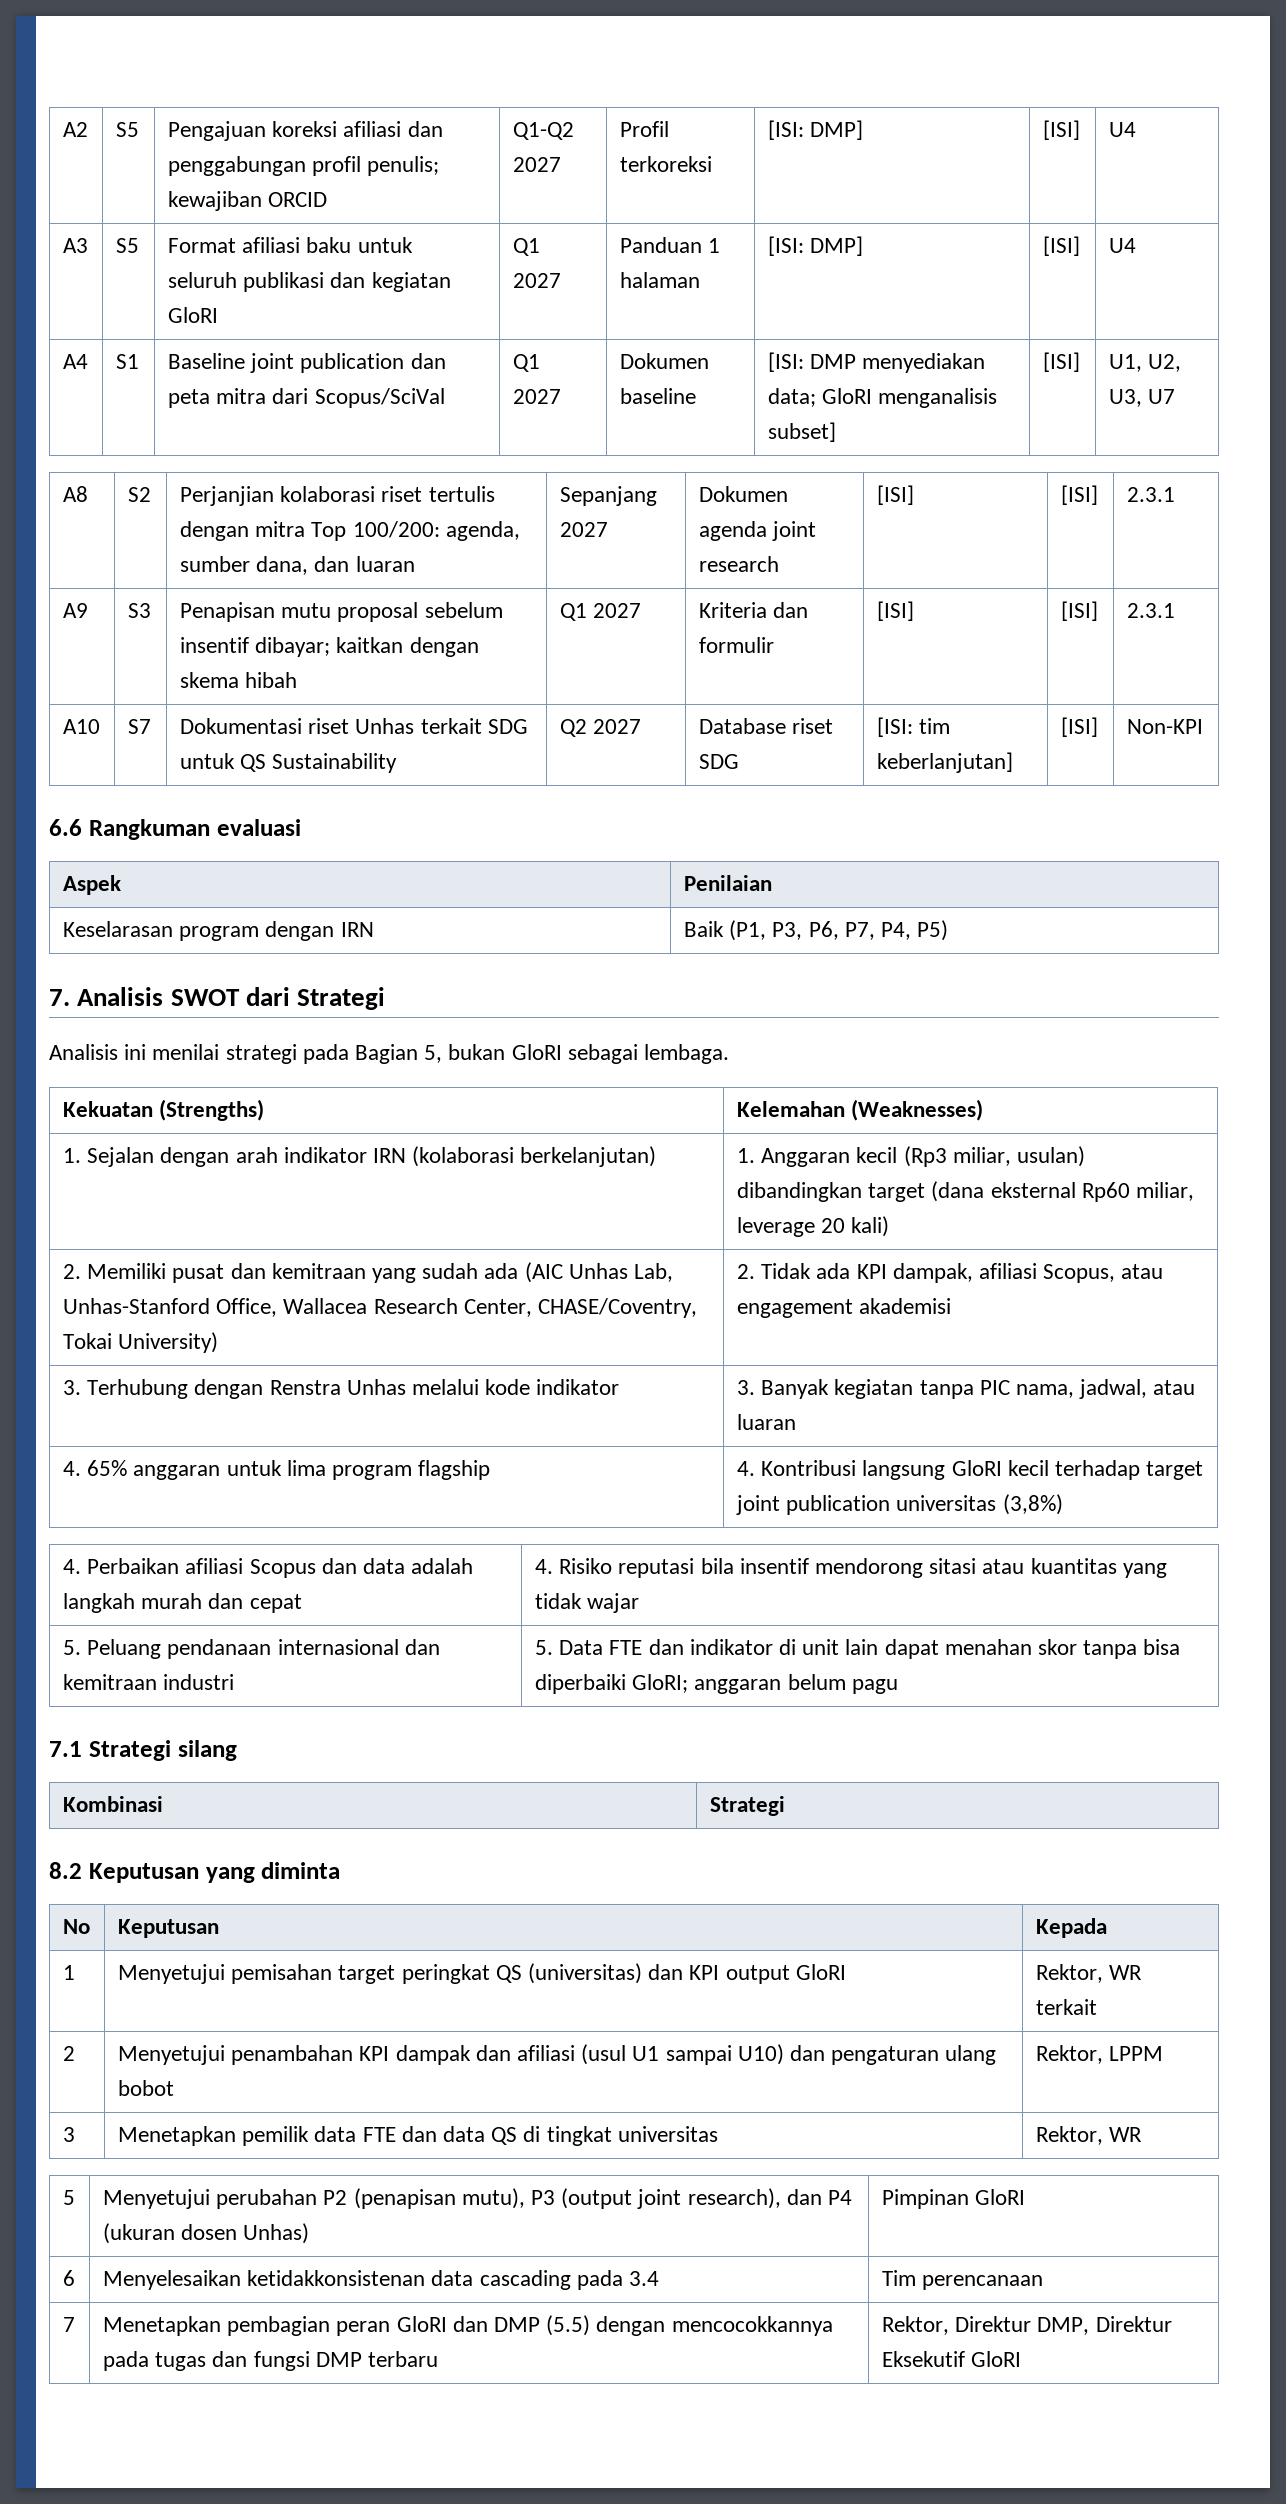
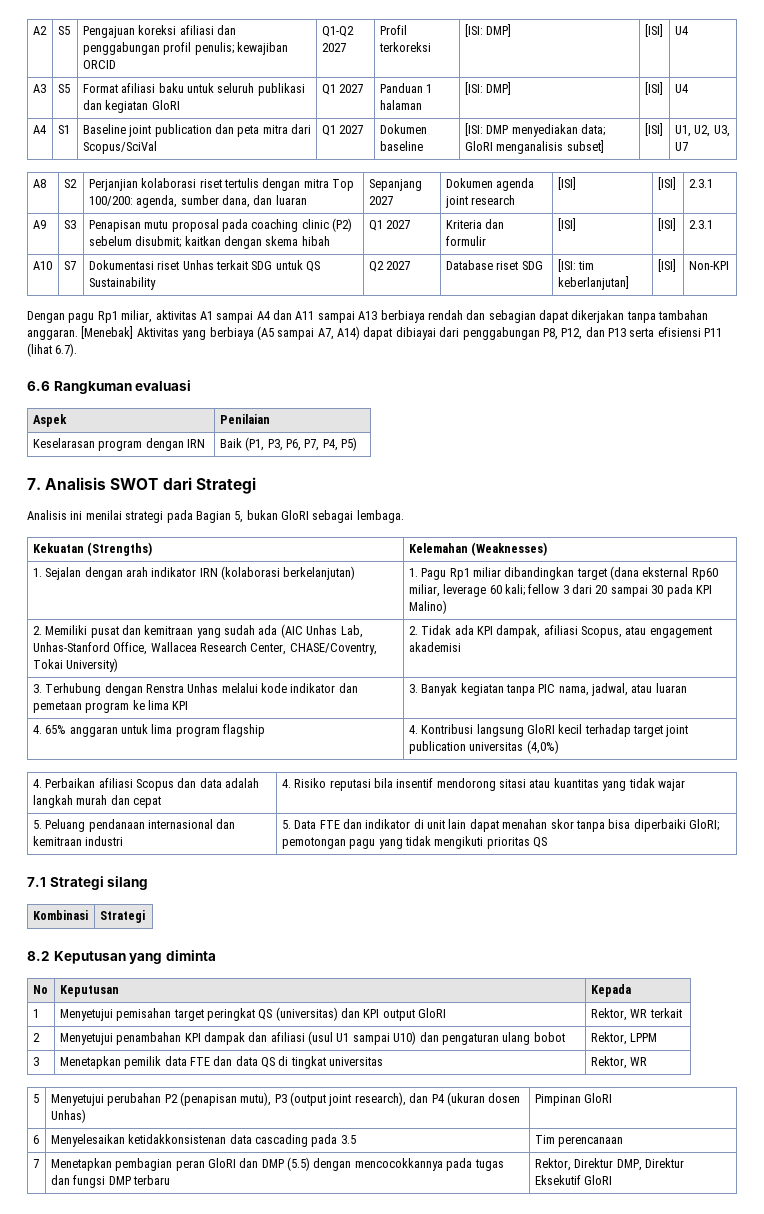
- A9 | S3 | Penapisan mutu proposal sebelum insentif dibayar; kaitkan dengan skema hibah | Q1 2027 | Kriteria dan formulir | [ISI] | [ISI] | 2.3.1
+ A9 | S3 | Penapisan mutu proposal pada coaching clinic (P2) sebelum disubmit; kaitkan dengan skema hibah | Q1 2027 | Kriteria dan formulir | [ISI] | [ISI] | 2.3.1
+ Dengan pagu Rp1 miliar, aktivitas A1 sampai A4 dan A11 sampai A13 berbiaya rendah dan sebagian dapat dikerjakan tanpa tambahan anggaran. [Menebak] Aktivitas yang berbiaya (A5 sampai A7, A14) dapat dibiayai dari penggabungan P8, P12, dan P13 serta efisiensi P11 (lihat 6.7).
- 1. Sejalan dengan arah indikator IRN (kolaborasi berkelanjutan) | 1. Anggaran kecil (Rp3 miliar, usulan) dibandingkan target (dana eksternal Rp60 miliar, leverage 20 kali)
+ 1. Sejalan dengan arah indikator IRN (kolaborasi berkelanjutan) | 1. Pagu Rp1 miliar dibandingkan target (dana eksternal Rp60 miliar, leverage 60 kali; fellow 3 dari 20 sampai 30 pada KPI Malino)
- 3. Terhubung dengan Renstra Unhas melalui kode indikator | 3. Banyak kegiatan tanpa PIC nama, jadwal, atau luaran
+ 3. Terhubung dengan Renstra Unhas melalui kode indikator dan pemetaan program ke lima KPI | 3. Banyak kegiatan tanpa PIC nama, jadwal, atau luaran
- 4. 65% anggaran untuk lima program flagship | 4. Kontribusi langsung GloRI kecil terhadap target joint publication universitas (3,8%)
+ 4. 65% anggaran untuk lima program flagship | 4. Kontribusi langsung GloRI kecil terhadap target joint publication universitas (4,0%)
- 5. Peluang pendanaan internasional dan kemitraan industri | 5. Data FTE dan indikator di unit lain dapat menahan skor tanpa bisa diperbaiki GloRI; anggaran belum pagu
+ 5. Peluang pendanaan internasional dan kemitraan industri | 5. Data FTE dan indikator di unit lain dapat menahan skor tanpa bisa diperbaiki GloRI; pemotongan pagu yang tidak mengikuti prioritas QS
- 6 | Menyelesaikan ketidakkonsistenan data cascading pada 3.4 | Tim perencanaan
+ 6 | Menyelesaikan ketidakkonsistenan data cascading pada 3.5 | Tim perencanaan

